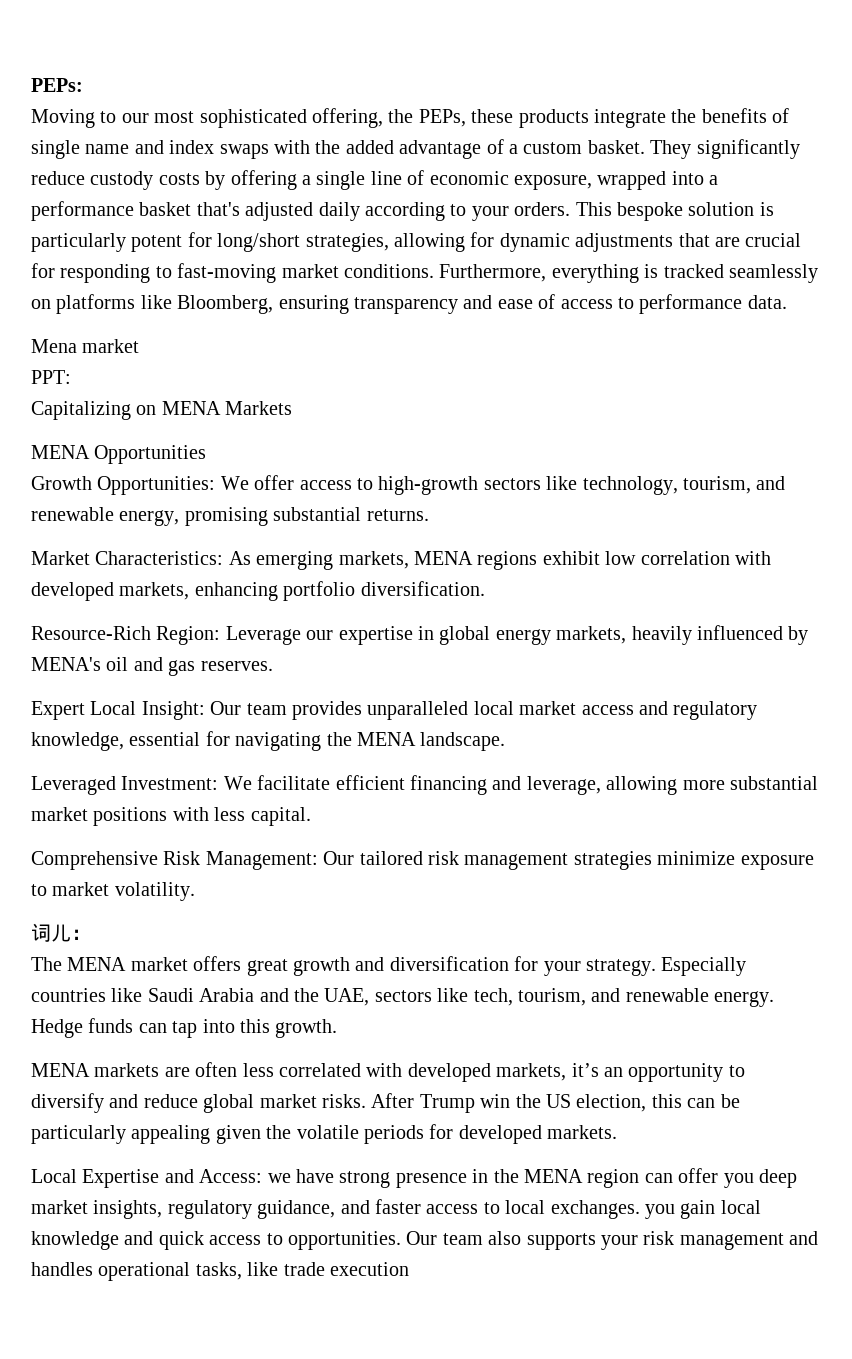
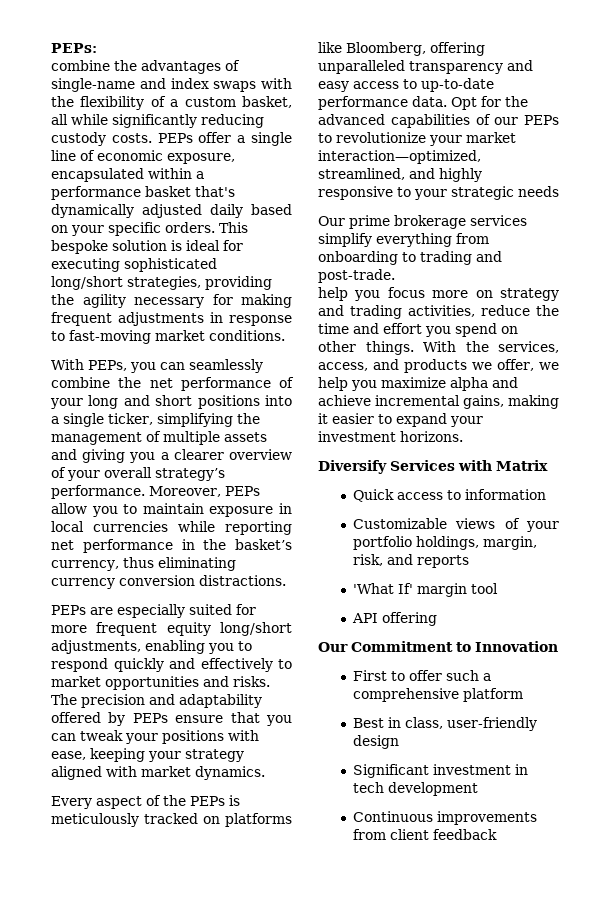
- Moving to our most sophisticated offering, the PEPs, these products integrate the benefits of single name and index swaps with the added advantage of a custom basket. They significantly reduce custody costs by offering a single line of economic exposure, wrapped into a performance basket that's adjusted daily according to your orders.
+ combine the advantages of single-name and index swaps with the flexibility of a custom basket, all while significantly reducing custody costs. PEPs offer a single line of economic exposure, encapsulated within a performance basket that's dynamically adjusted daily based on your specific orders.
- This bespoke solution is particularly potent for long/short strategies, allowing for dynamic adjustments that are crucial for responding to fast-moving market conditions. Furthermore, everything is tracked seamlessly on platforms like Bloomberg, ensuring transparency and ease of access to performance data.
- Mena market
- PPT:
- Capitalizing on MENA Markets
- MENA Opportunities
- Growth Opportunities: We offer access to high-growth sectors like technology, tourism, and renewable energy, promising substantial returns.
- Market Characteristics: As emerging markets, MENA regions exhibit low correlation with developed markets, enhancing portfolio diversification.
- Resource-Rich Region: Leverage our expertise in global energy markets, heavily influenced by MENA's oil and gas reserves.
- Expert Local Insight: Our team provides unparalleled local market access and regulatory knowledge, essential for navigating the MENA landscape.
- Leveraged Investment: We facilitate efficient financing and leverage, allowing more substantial market positions with less capital.
- Comprehensive Risk Management: Our tailored risk management strategies minimize exposure to market volatility.
- 词儿：
- The MENA market offers great growth and diversification for your strategy. Especially countries like Saudi Arabia and the UAE, sectors like tech, tourism, and renewable energy. Hedge funds can tap into this growth.
- MENA markets are often less correlated with developed markets, it’s an opportunity to diversify and reduce global market risks. After Trump win the US election, this can be particularly appealing given the volatile periods for developed markets.
- Local Expertise and Access: we have strong presence in the MENA region can offer you deep market insights, regulatory guidance, and faster access to local exchanges. you gain local knowledge and quick access to opportunities. Our team also supports your risk management and handles operational tasks, like trade execution
+ This bespoke solution is ideal for executing sophisticated long/short strategies, providing the agility necessary for making frequent adjustments in response to fast-moving market conditions.
+ With PEPs, you can seamlessly combine the net performance of your long and short positions into a single ticker, simplifying the management of multiple assets and giving you a clearer overview of your overall strategy’s performance. Moreover, PEPs allow you to maintain exposure in local currencies while reporting net performance in the basket’s currency, thus eliminating currency conversion distractions.
+ PEPs are especially suited for more frequent equity long/short adjustments, enabling you to respond quickly and effectively to market opportunities and risks. The precision and adaptability offered by PEPs ensure that you can tweak your positions with ease, keeping your strategy aligned with market dynamics.
+ Every aspect of the PEPs is meticulously tracked on platforms like Bloomberg, offering unparalleled transparency and easy access to up-to-date performance data. Opt for the advanced capabilities of our PEPs to revolutionize your market interaction—optimized, streamlined, and highly responsive to your strategic needs
+ Our prime brokerage services simplify everything from onboarding to trading and post-trade.
+ help you focus more on strategy and trading activities, reduce the time and effort you spend on other things. With the services, access, and products we offer, we help you maximize alpha and achieve incremental gains, making it easier to expand your investment horizons.
+ Diversify Services with Matrix
+ Quick access to information
+ Customizable views of your portfolio holdings, margin, risk, and reports
+ 'What If' margin tool
+ API offering
+ Our Commitment to Innovation
+ First to offer such a comprehensive platform
+ Best in class, user-friendly design
+ Significant investment in tech development
+ Continuous improvements from client feedback

